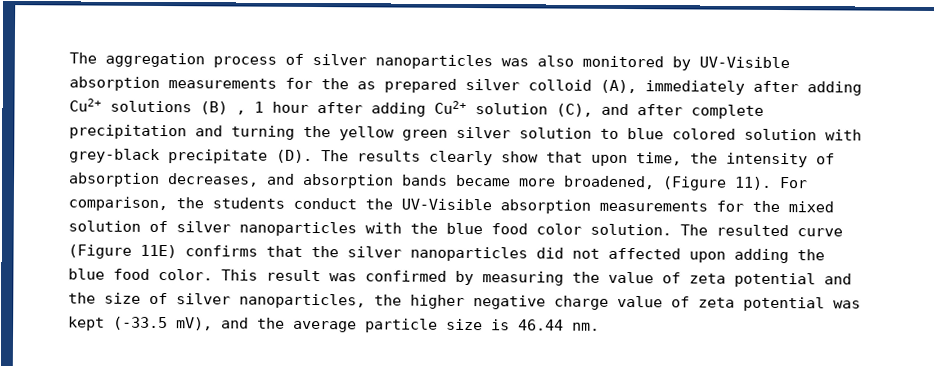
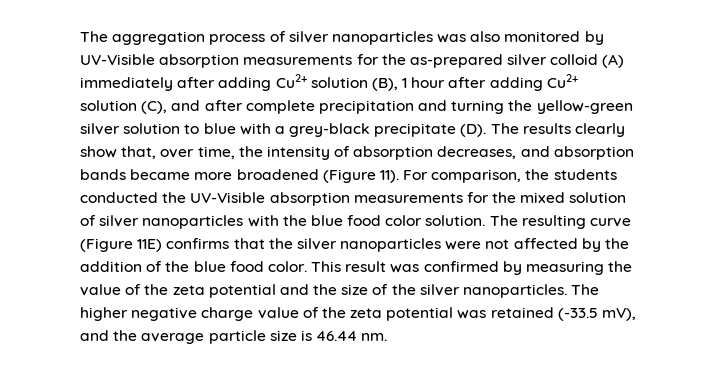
- The aggregation process of silver nanoparticles was also monitored by UV-Visible absorption measurements for the as prepared silver colloid (A), immediately after adding Cu2+ solutions (B) , 1 hour after adding Cu2+ solution (C), and after complete precipitation and turning the yellow green silver solution to blue colored solution with grey-black precipitate (D). The results clearly show that upon time, the intensity of absorption decreases, and absorption bands became more broadened, (Figure 11).
+ The aggregation process of silver nanoparticles was also monitored by UV-Visible absorption measurements for the as-prepared silver colloid (A) immediately after adding Cu2+ solution (B), 1 hour after adding Cu2+ solution (C), and after complete precipitation and turning the yellow-green silver solution to blue with a grey-black precipitate (D). The results clearly show that, over time, the intensity of absorption decreases, and absorption bands became more broadened (Figure 11).
- For comparison, the students conduct the UV-Visible absorption measurements for the mixed solution of silver nanoparticles with the blue food color solution.
+ For comparison, the students conducted the UV-Visible absorption measurements for the mixed solution of silver nanoparticles with the blue food color solution.
- The resulted curve (Figure 11E) confirms that the silver nanoparticles did not affected upon adding the blue food color.
+ The resulting curve (Figure 11E) confirms that the silver nanoparticles were not affected by the addition of the blue food color.
- This result was confirmed by measuring the value of zeta potential and the size of silver nanoparticles, the higher negative charge value of zeta potential was kept (-33.5 mV), and the average particle size is 46.44 nm.
+ This result was confirmed by measuring the value of the zeta potential and the size of the silver nanoparticles. The higher negative charge value of the zeta potential was retained (-33.5 mV), and the average particle size is 46.44 nm.

